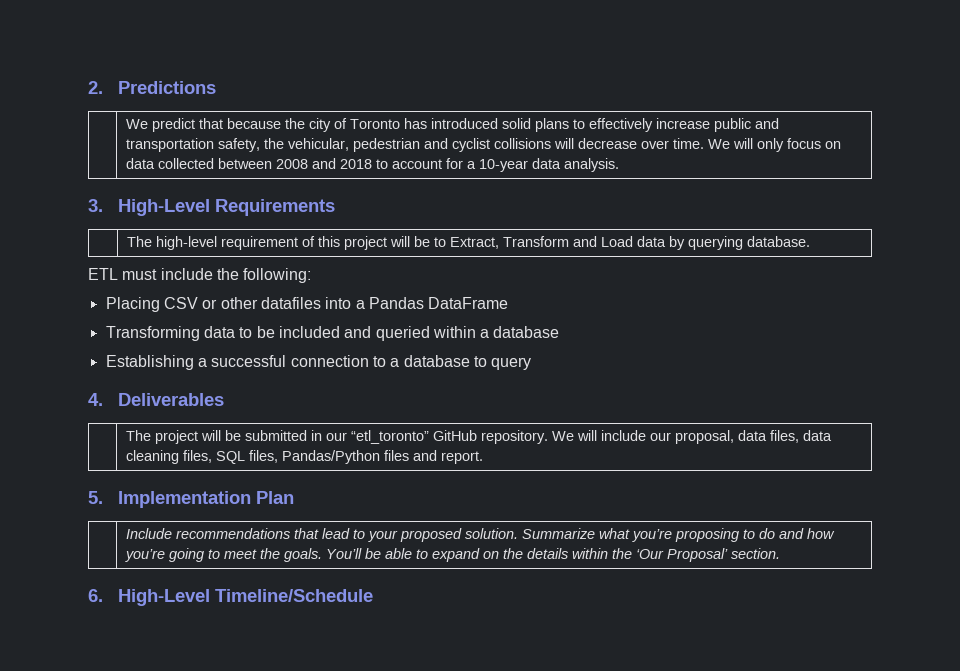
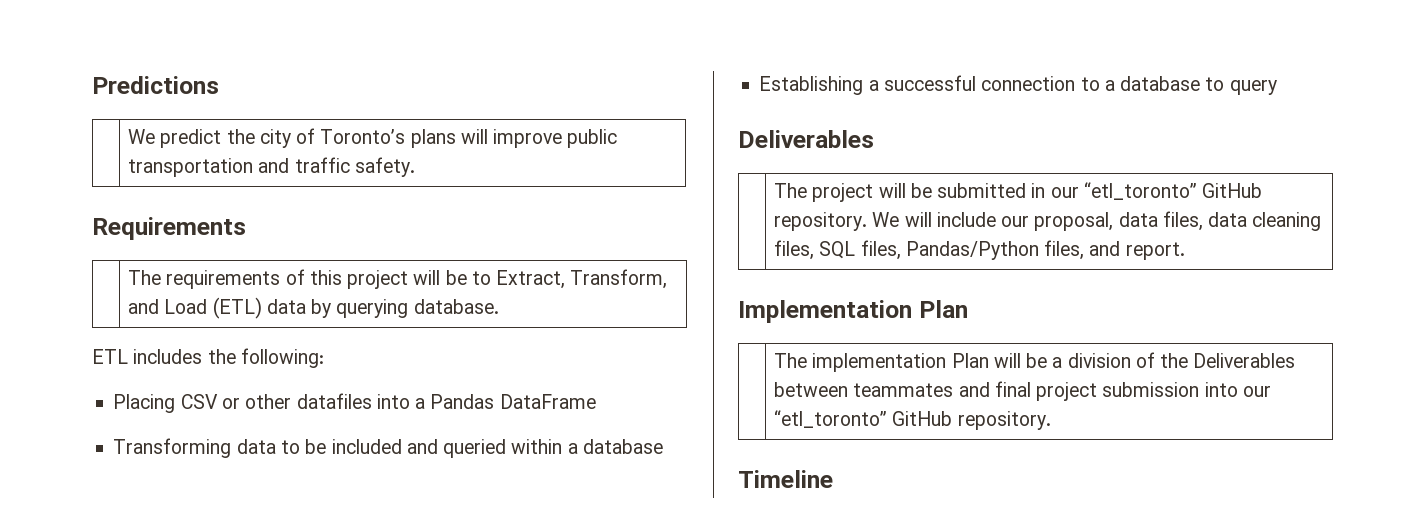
- 2. Predictions
+ Predictions
- We predict that because the city of Toronto has introduced solid plans to effectively increase public and transportation safety, the vehicular, pedestrian and cyclist collisions will decrease over time. We will only focus on data collected between 2008 and 2018 to account for a 10-year data analysis.
- 3. High-Level Requirements
+ We predict the city of Toronto’s plans will improve public transportation and traffic safety.
+ Requirements
- | The high-level requirement of this project will be to Extract, Transform and Load data by querying database.
+ | The requirements of this project will be to Extract, Transform, and Load (ETL) data by querying database.
- ETL must include the following:
+ ETL includes the following:
  Establishing a successful connection to a database to query
- 4. Deliverables
+ Deliverables
- | The project will be submitted in our “etl_toronto” GitHub repository. We will include our proposal, data files, data cleaning files, SQL files, Pandas/Python files and report.
+ | The project will be submitted in our “etl_toronto” GitHub repository. We will include our proposal, data files, data cleaning files, SQL files, Pandas/Python files, and report.
- 5. Implementation Plan
+ Implementation Plan
- | Include recommendations that lead to your proposed solution. Summarize what you’re proposing to do and how you’re going to meet the goals. You’ll be able to expand on the details within the ‘Our Proposal’ section.
- 6. High-Level Timeline/Schedule
+ | The implementation Plan will be a division of the Deliverables between teammates and final project submission into our “etl_toronto” GitHub repository.
+ Timeline

